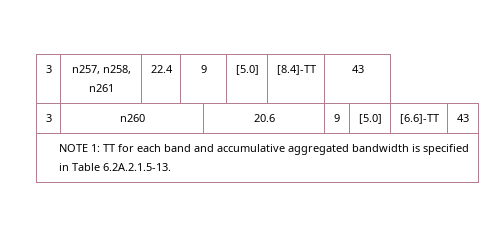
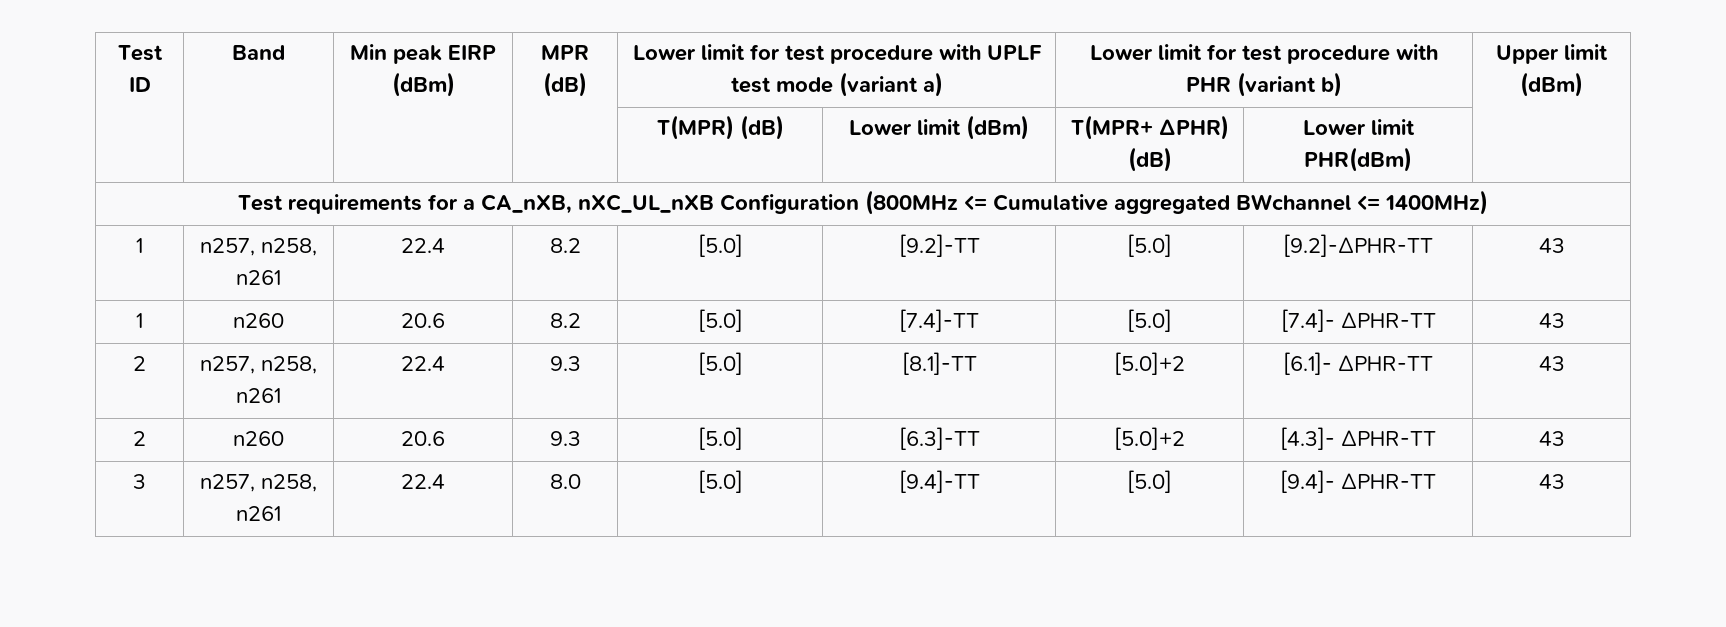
+ Test ID | Band | Min peak EIRP (dBm) | MPR (dB) | Lower limit for test procedure with UPLF test mode (variant a) | Lower limit for test procedure with PHR (variant b) | Upper limit (dBm)
+ | | | | T(MPR) (dB) | Lower limit (dBm) | T(MPR+ ΔPHR) (dB) | Lower limit PHR(dBm) |
+ Test requirements for a CA_nXB, nXC_UL_nXB Configuration (800MHz <= Cumulative aggregated BWchannel <= 1400MHz)
+ 1 | n257, n258, n261 | 22.4 | 8.2 | [5.0] | [9.2]-TT | [5.0] | [9.2]-ΔPHR-TT | 43
+ 1 | n260 | 20.6 | 8.2 | [5.0] | [7.4]-TT | [5.0] | [7.4]- ΔPHR-TT | 43
+ 2 | n257, n258, n261 | 22.4 | 9.3 | [5.0] | [8.1]-TT | [5.0]+2 | [6.1]- ΔPHR-TT | 43
+ 2 | n260 | 20.6 | 9.3 | [5.0] | [6.3]-TT | [5.0]+2 | [4.3]- ΔPHR-TT | 43
- 3 | n257, n258, n261 | 22.4 | 9 | [5.0] | [8.4]-TT | 43
- 3 | n260 | 20.6 | 9 | [5.0] | [6.6]-TT | 43
- NOTE 1: TT for each band and accumulative aggregated bandwidth is specified in Table 6.2A.2.1.5-13.
+ 3 | n257, n258, n261 | 22.4 | 8.0 | [5.0] | [9.4]-TT | [5.0] | [9.4]- ΔPHR-TT | 43

